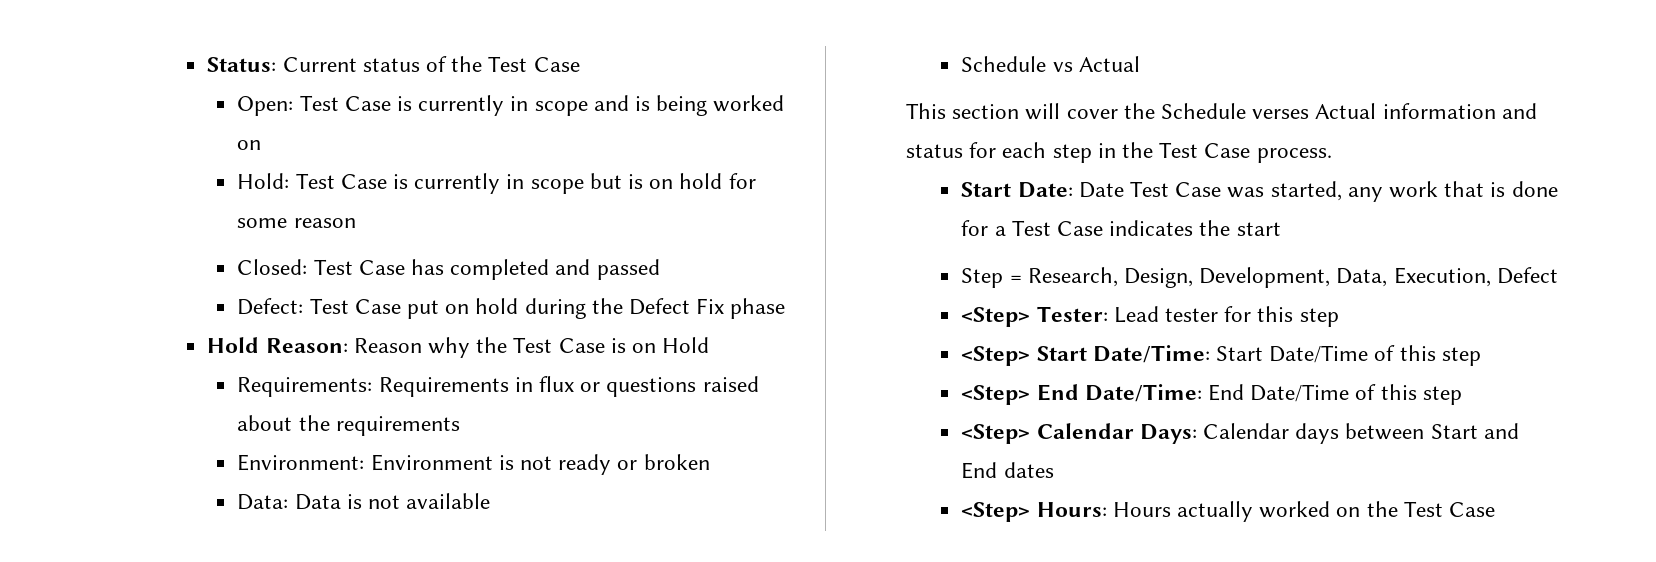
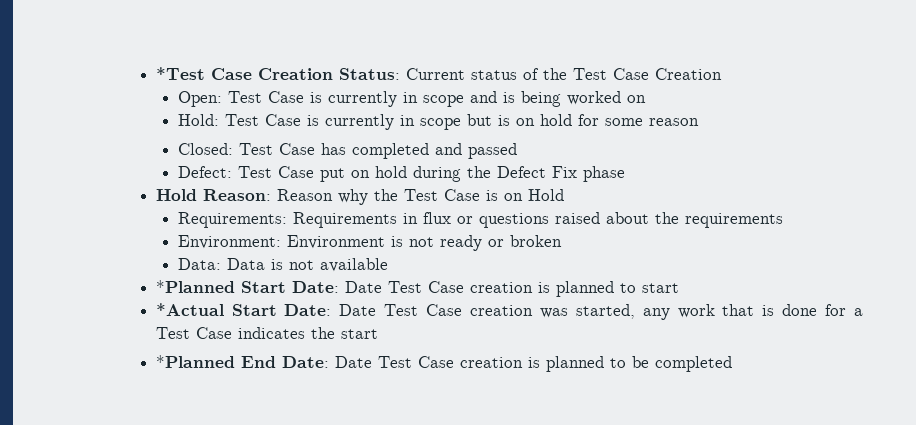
- Status: Current status of the Test Case
+ *Test Case Creation Status: Current status of the Test Case Creation
- Schedule vs Actual
- This section will cover the Schedule verses Actual information and status for each step in the Test Case process.
- Start Date: Date Test Case was started, any work that is done for a Test Case indicates the start
+ *Planned Start Date: Date Test Case creation is planned to start
+ *Actual Start Date: Date Test Case creation was started, any work that is done for a Test Case indicates the start
- Step = Research, Design, Development, Data, Execution, Defect
- <Step> Tester: Lead tester for this step
- <Step> Start Date/Time: Start Date/Time of this step
- <Step> End Date/Time: End Date/Time of this step
- <Step> Calendar Days: Calendar days between Start and End dates
- <Step> Hours: Hours actually worked on the Test Case
+ *Planned End Date: Date Test Case creation is planned to be completed

